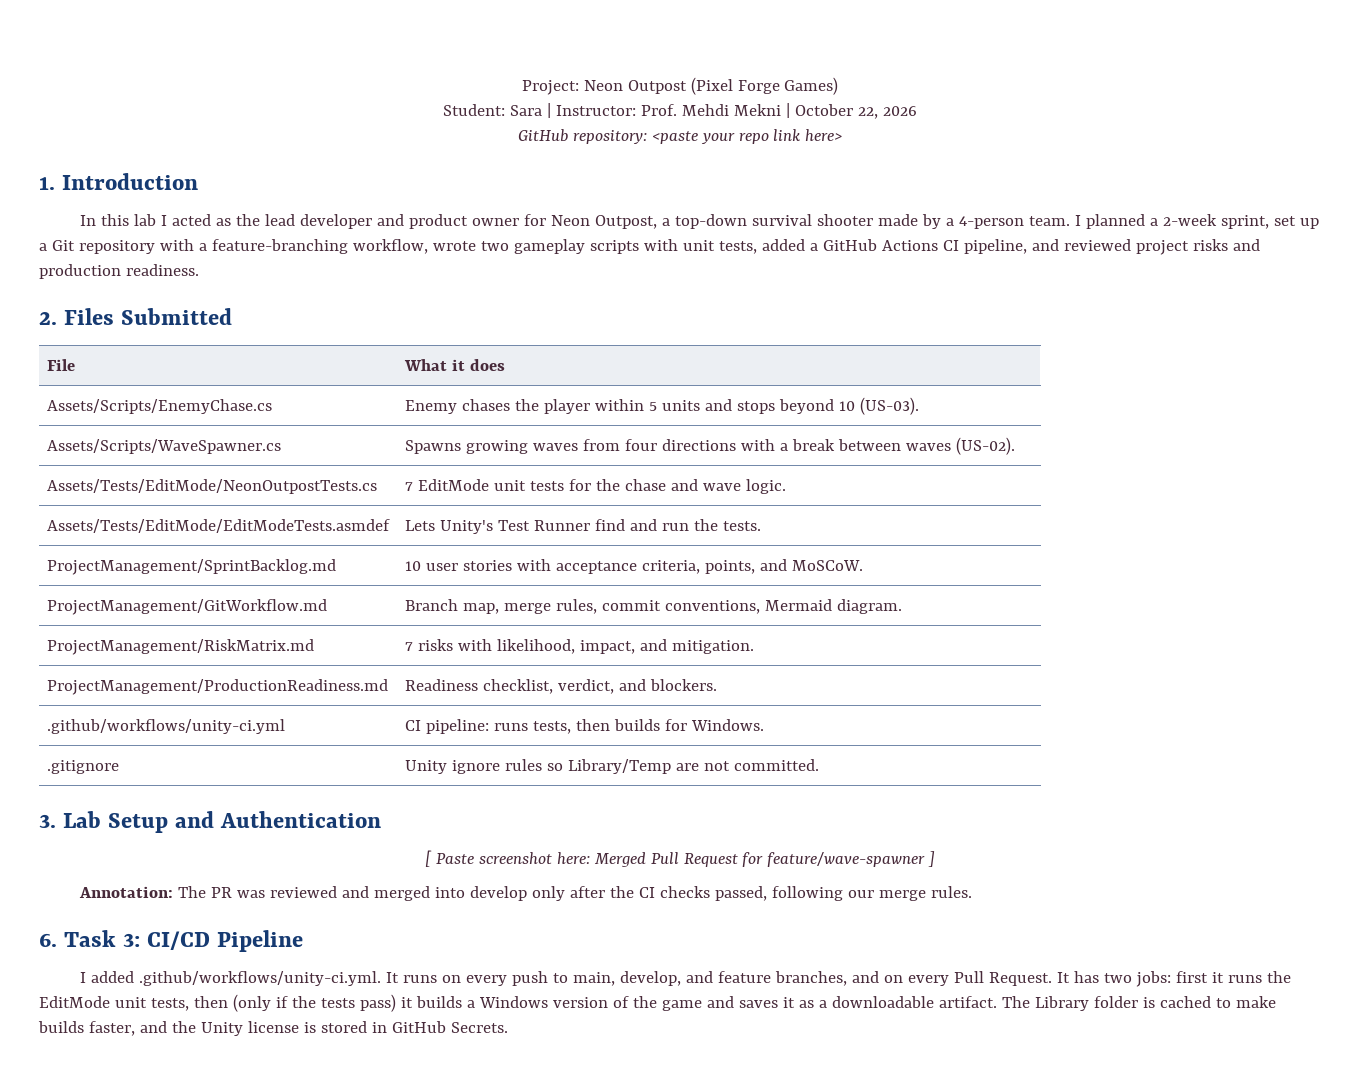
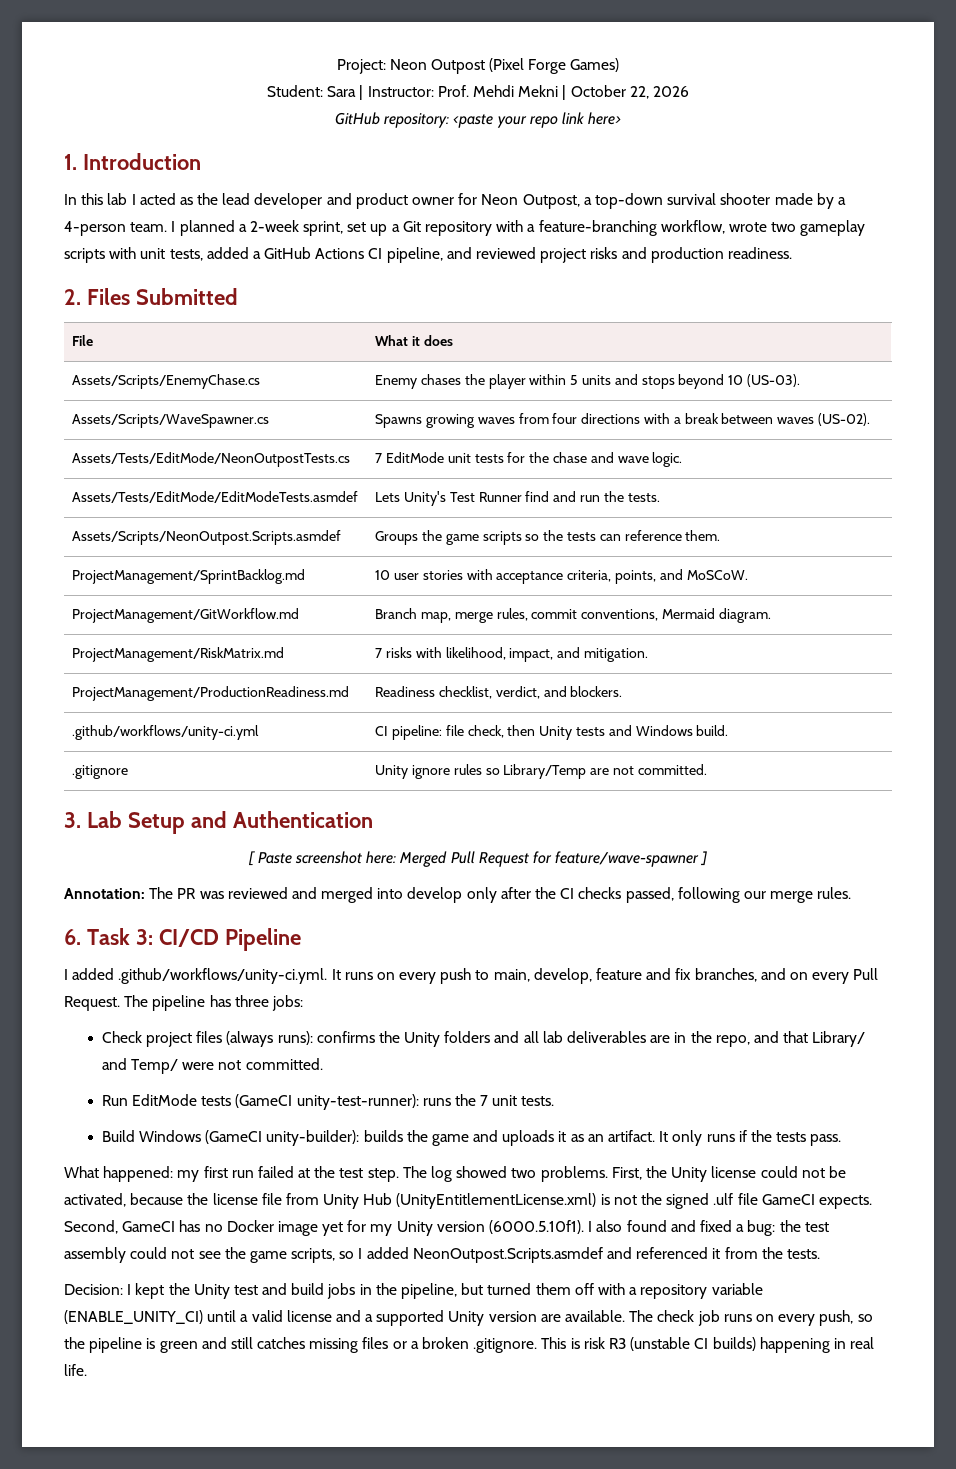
+ Assets/Scripts/NeonOutpost.Scripts.asmdef | Groups the game scripts so the tests can reference them.
- .github/workflows/unity-ci.yml | CI pipeline: runs tests, then builds for Windows.
+ .github/workflows/unity-ci.yml | CI pipeline: file check, then Unity tests and Windows build.
- I added .github/workflows/unity-ci.yml. It runs on every push to main, develop, and feature branches, and on every Pull Request.
+ I added .github/workflows/unity-ci.yml. It runs on every push to main, develop, feature and fix branches, and on every Pull Request.
- It has two jobs: first it runs the EditMode unit tests, then (only if the tests pass) it builds a Windows version of the game and saves it as a downloadable artifact. The Library folder is cached to make builds faster, and the Unity license is stored in GitHub Secrets.
+ The pipeline has three jobs:
+ Check project files (always runs): confirms the Unity folders and all lab deliverables are in the repo, and that Library/ and Temp/ were not committed.
+ Run EditMode tests (GameCI unity-test-runner): runs the 7 unit tests.
+ Build Windows (GameCI unity-builder): builds the game and uploads it as an artifact. It only runs if the tests pass.
+ What happened: my first run failed at the test step. The log showed two problems. First, the Unity license could not be activated, because the license file from Unity Hub (UnityEntitlementLicense.xml) is not the signed .ulf file GameCI expects. Second, GameCI has no Docker image yet for my Unity version (6000.5.10f1). I also found and fixed a bug: the test assembly could not see the game scripts, so I added NeonOutpost.Scripts.asmdef and referenced it from the tests.
+ Decision: I kept the Unity test and build jobs in the pipeline, but turned them off with a repository variable (ENABLE_UNITY_CI) until a valid license and a supported Unity version are available. The check job runs on every push, so the pipeline is green and still catches missing files or a broken .gitignore. This is risk R3 (unstable CI builds) happening in real life.

